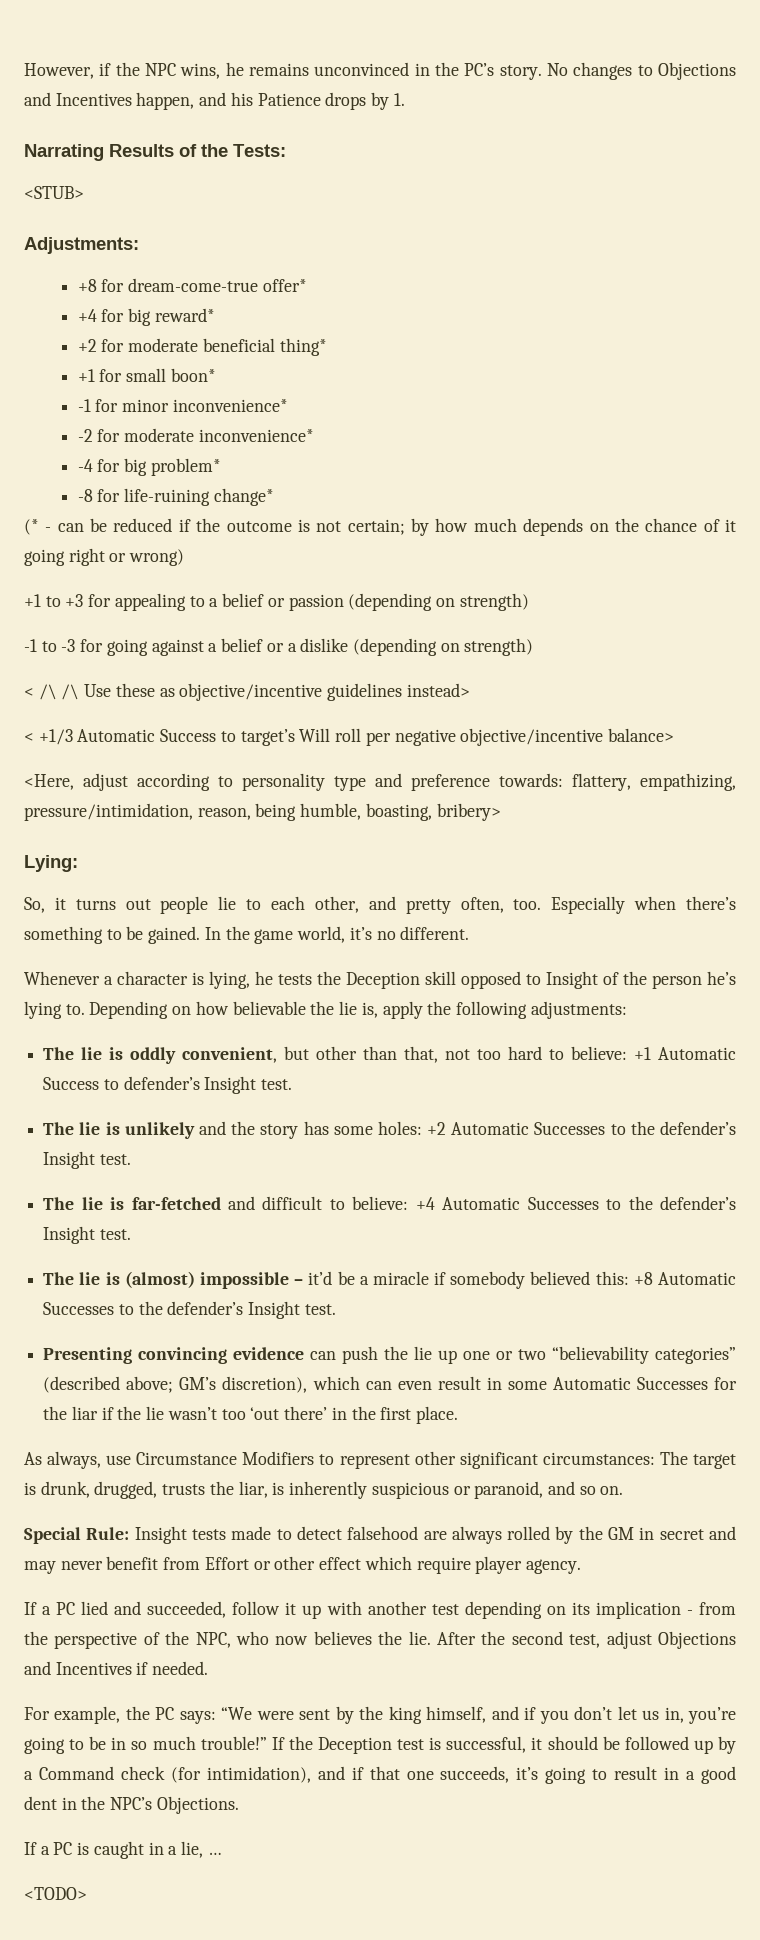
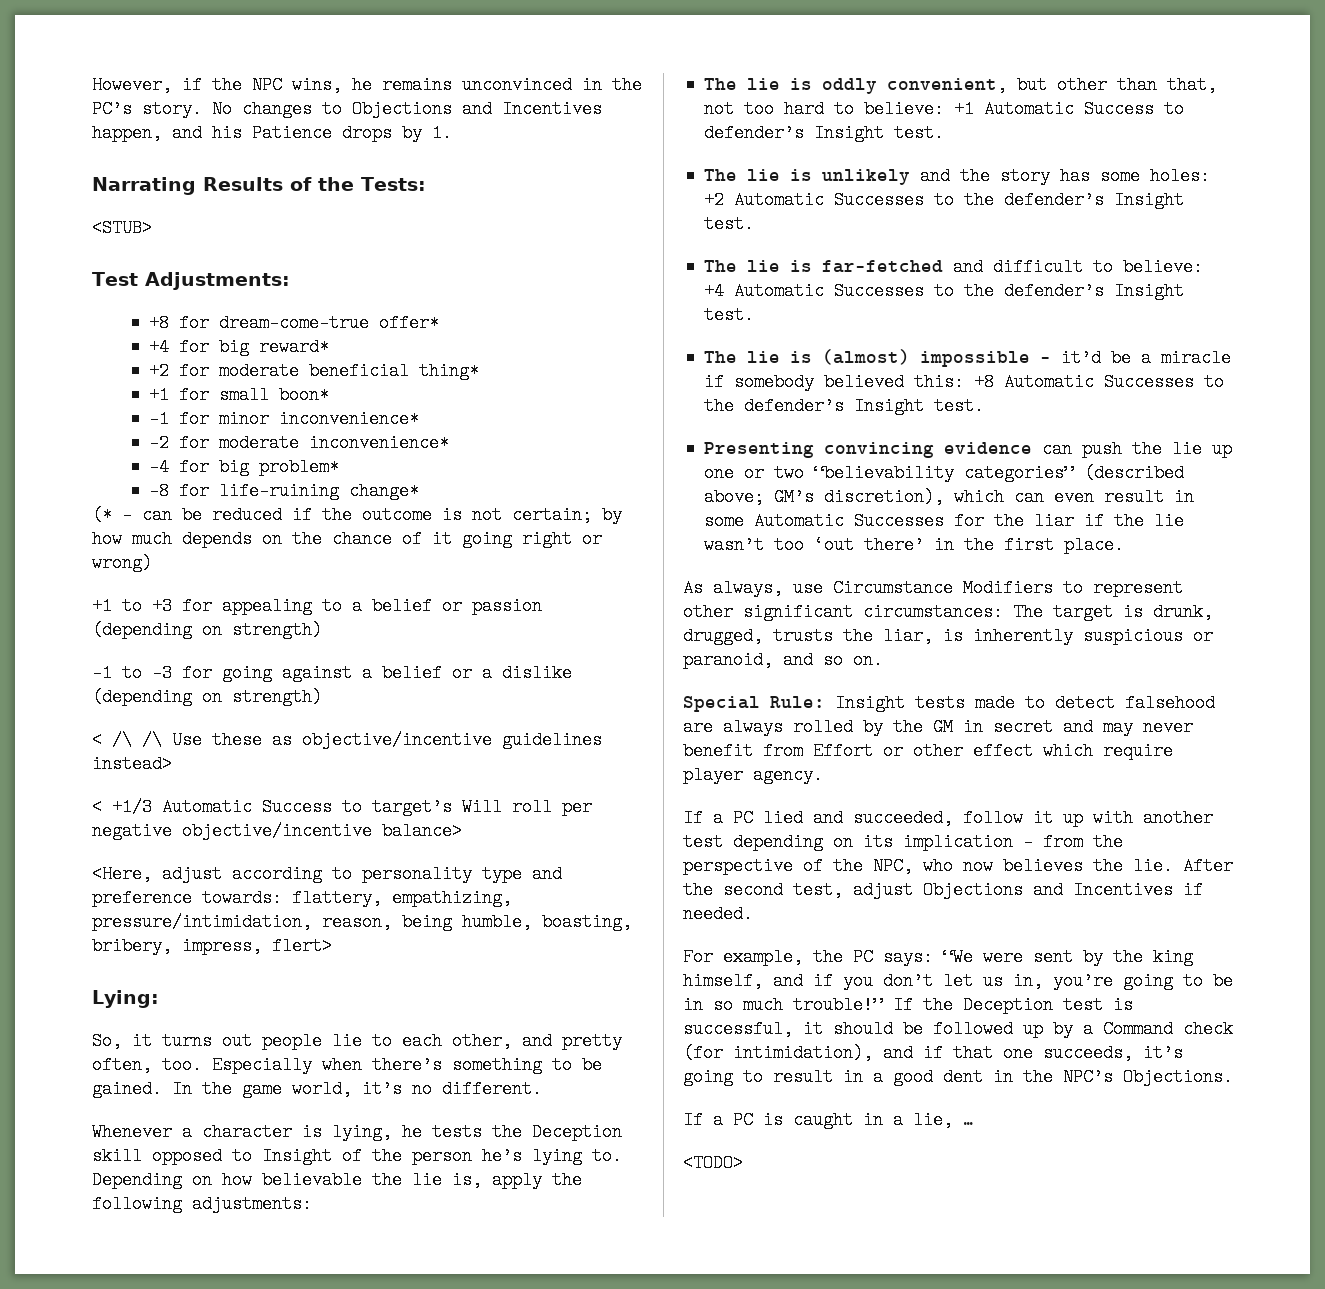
- Adjustments:
+ Test Adjustments:
- <Here, adjust according to personality type and preference towards: flattery, empathizing, pressure/intimidation, reason, being humble, boasting, bribery>
+ <Here, adjust according to personality type and preference towards: flattery, empathizing, pressure/intimidation, reason, being humble, boasting, bribery, impress, flert>

